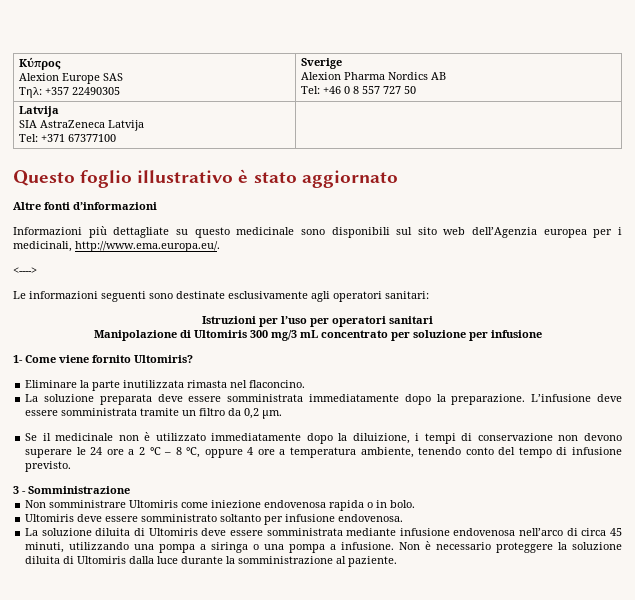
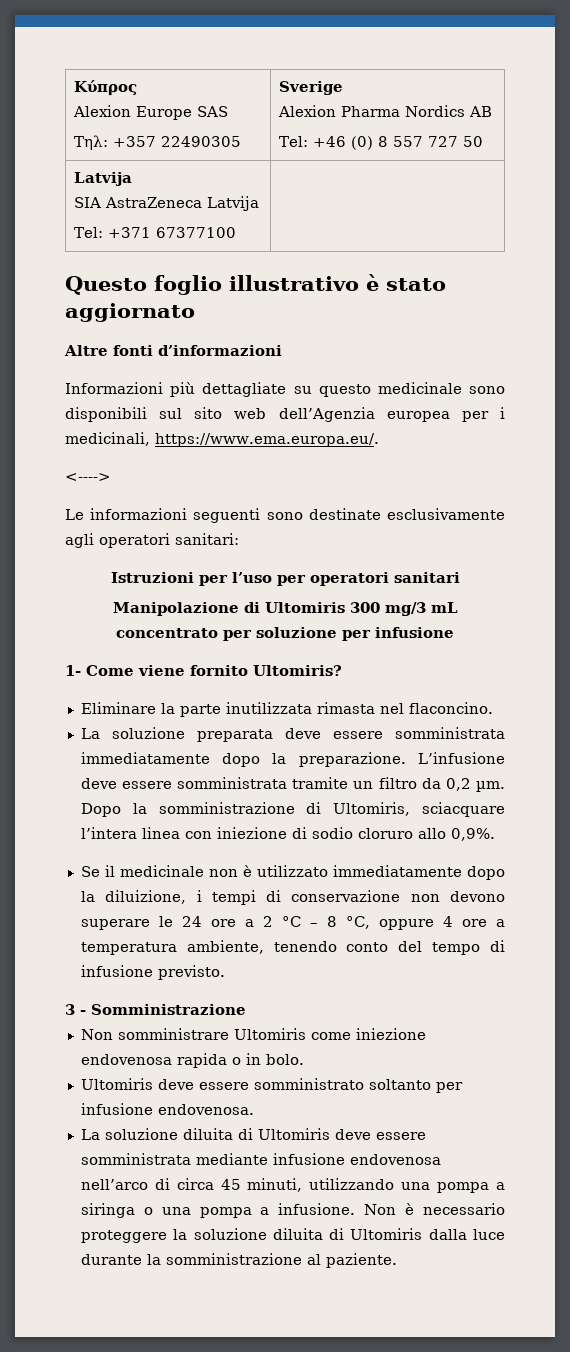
  Κύπρος
  Alexion Europe SAS
  Τηλ: +357 22490305 | Sverige
  Alexion Pharma Nordics AB
- Tel: +46 0 8 557 727 50
+ Tel: +46 (0) 8 557 727 50
- Informazioni più dettagliate su questo medicinale sono disponibili sul sito web dell’Agenzia europea per i medicinali, http://www.ema.europa.eu/.
+ Informazioni più dettagliate su questo medicinale sono disponibili sul sito web dell’Agenzia europea per i medicinali, https://www.ema.europa.eu/.
+ Dopo la somministrazione di Ultomiris, sciacquare l’intera linea con iniezione di sodio cloruro allo 0,9%.

